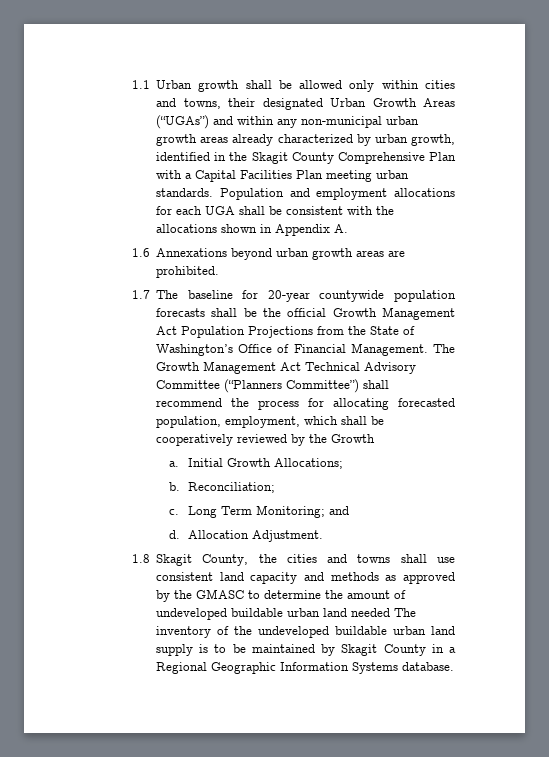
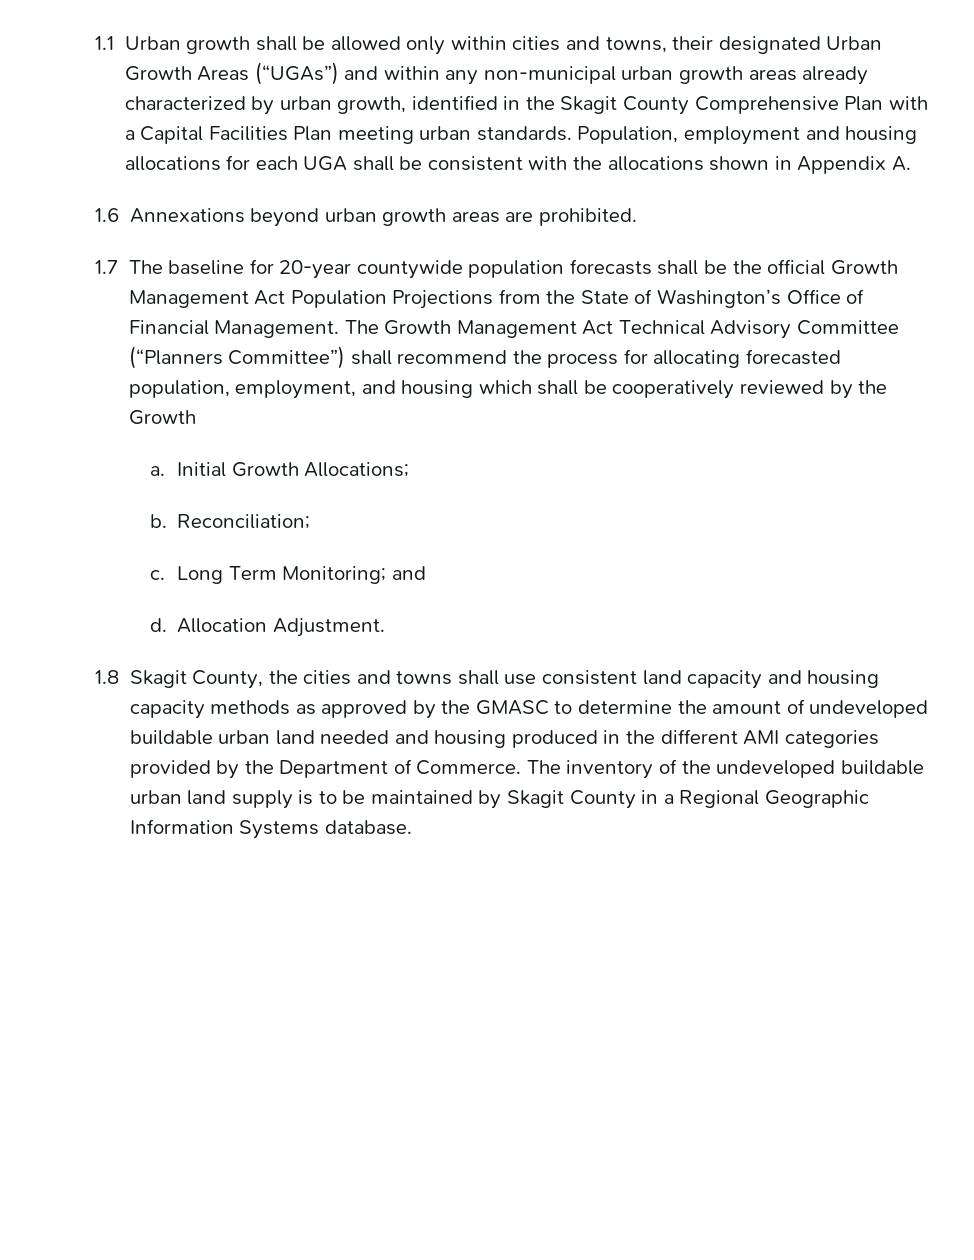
- Population and employment allocations for each UGA shall be consistent with the allocations shown in Appendix A.
+ Population, employment and housing allocations for each UGA shall be consistent with the allocations shown in Appendix A.
- The Growth Management Act Technical Advisory Committee (“Planners Committee”) shall recommend the process for allocating forecasted population, employment, which shall be cooperatively reviewed by the Growth
+ The Growth Management Act Technical Advisory Committee (“Planners Committee”) shall recommend the process for allocating forecasted population, employment, and housing which shall be cooperatively reviewed by the Growth
- 1.8 Skagit County, the cities and towns shall use consistent land capacity and methods as approved by the GMASC to determine the amount of undeveloped buildable urban land needed The inventory of the undeveloped buildable urban land supply is to be maintained by Skagit County in a Regional Geographic Information Systems database.
+ 1.8 Skagit County, the cities and towns shall use consistent land capacity and housing capacity methods as approved by the GMASC to determine the amount of undeveloped buildable urban land needed and housing produced in the different AMI categories provided by the Department of Commerce. The inventory of the undeveloped buildable urban land supply is to be maintained by Skagit County in a Regional Geographic Information Systems database.

